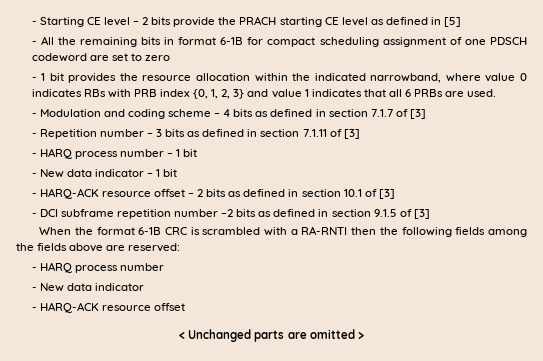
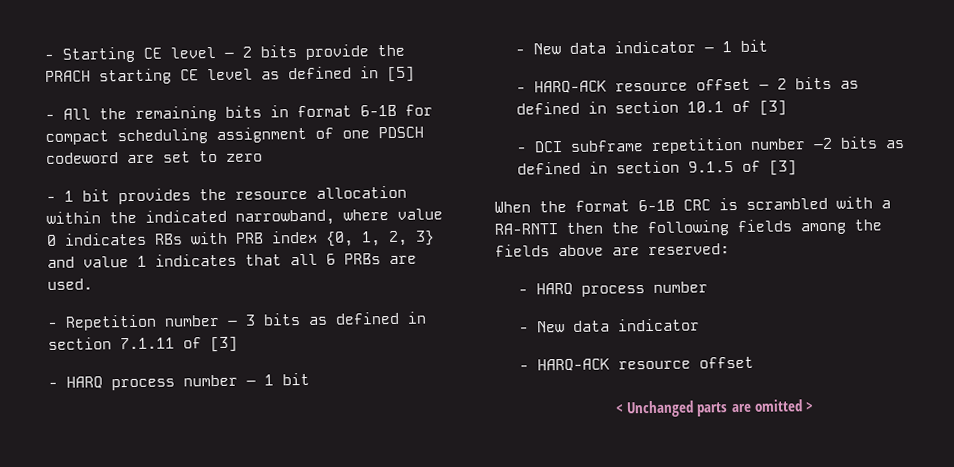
- - Modulation and coding scheme – 4 bits as defined in section 7.1.7 of [3]

